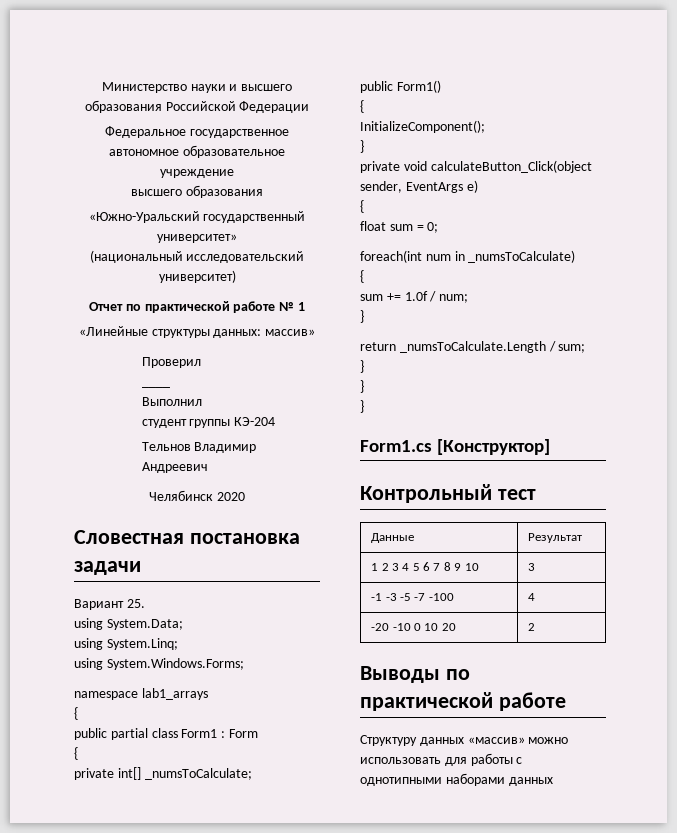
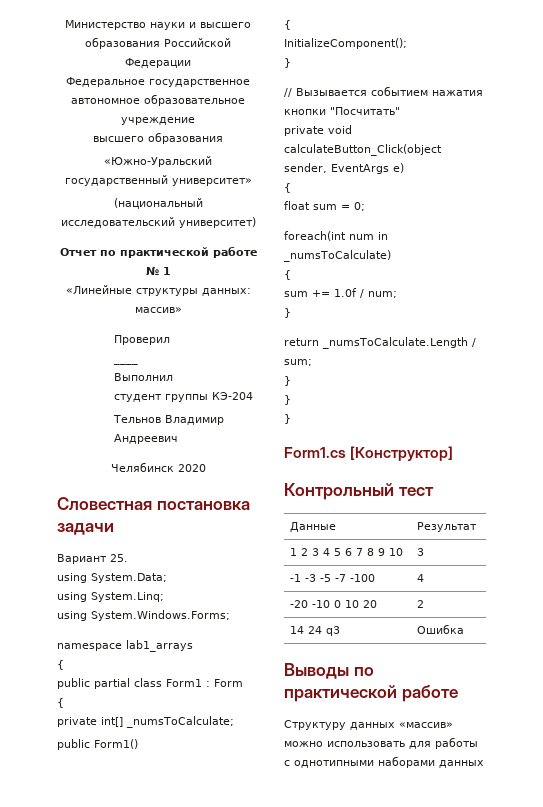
+ // Вызывается событием нажатия кнопки "Посчитать"
+ 14 24 q3 | Ошибка

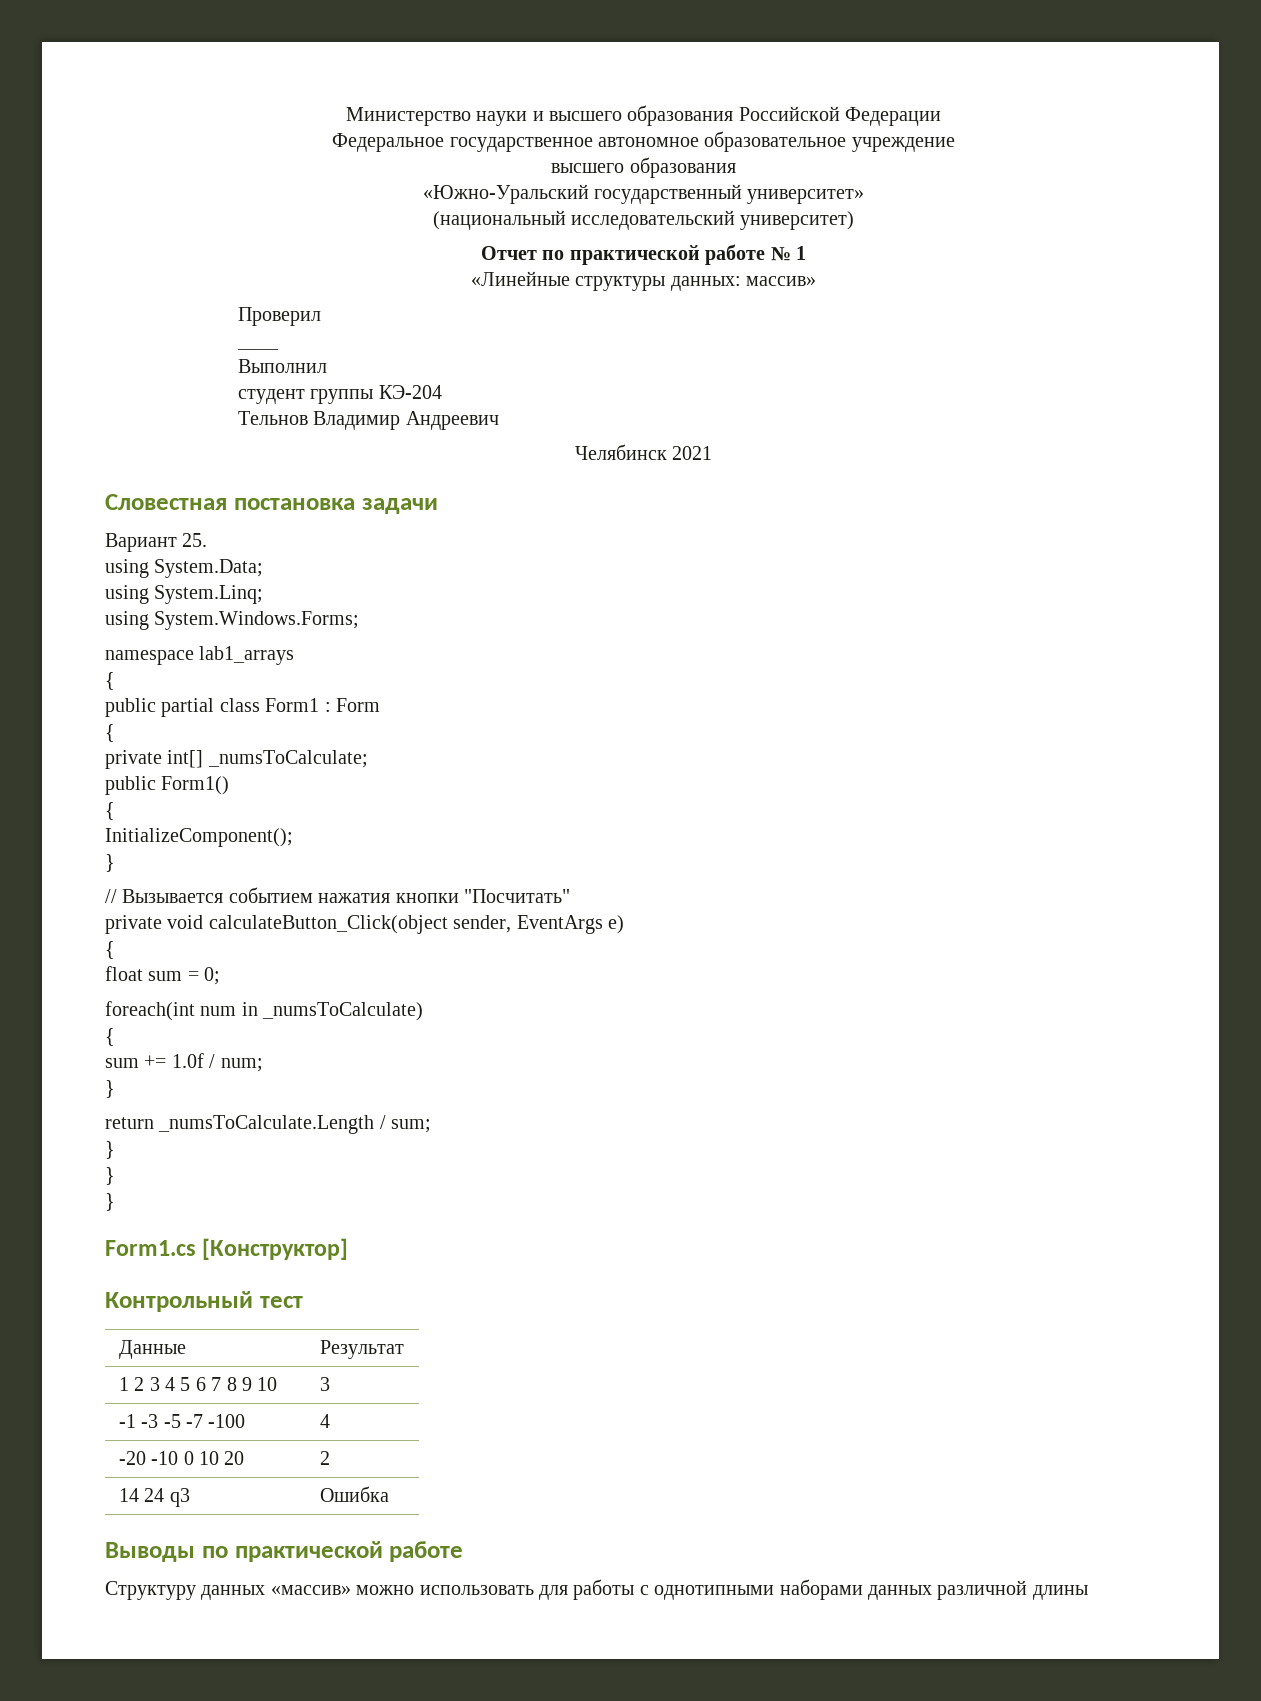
- Челябинск 2020
+ Челябинск 2021
- Структуру данных «массив» можно использовать для работы с однотипными наборами данных
+ Структуру данных «массив» можно использовать для работы с однотипными наборами данных различной длины

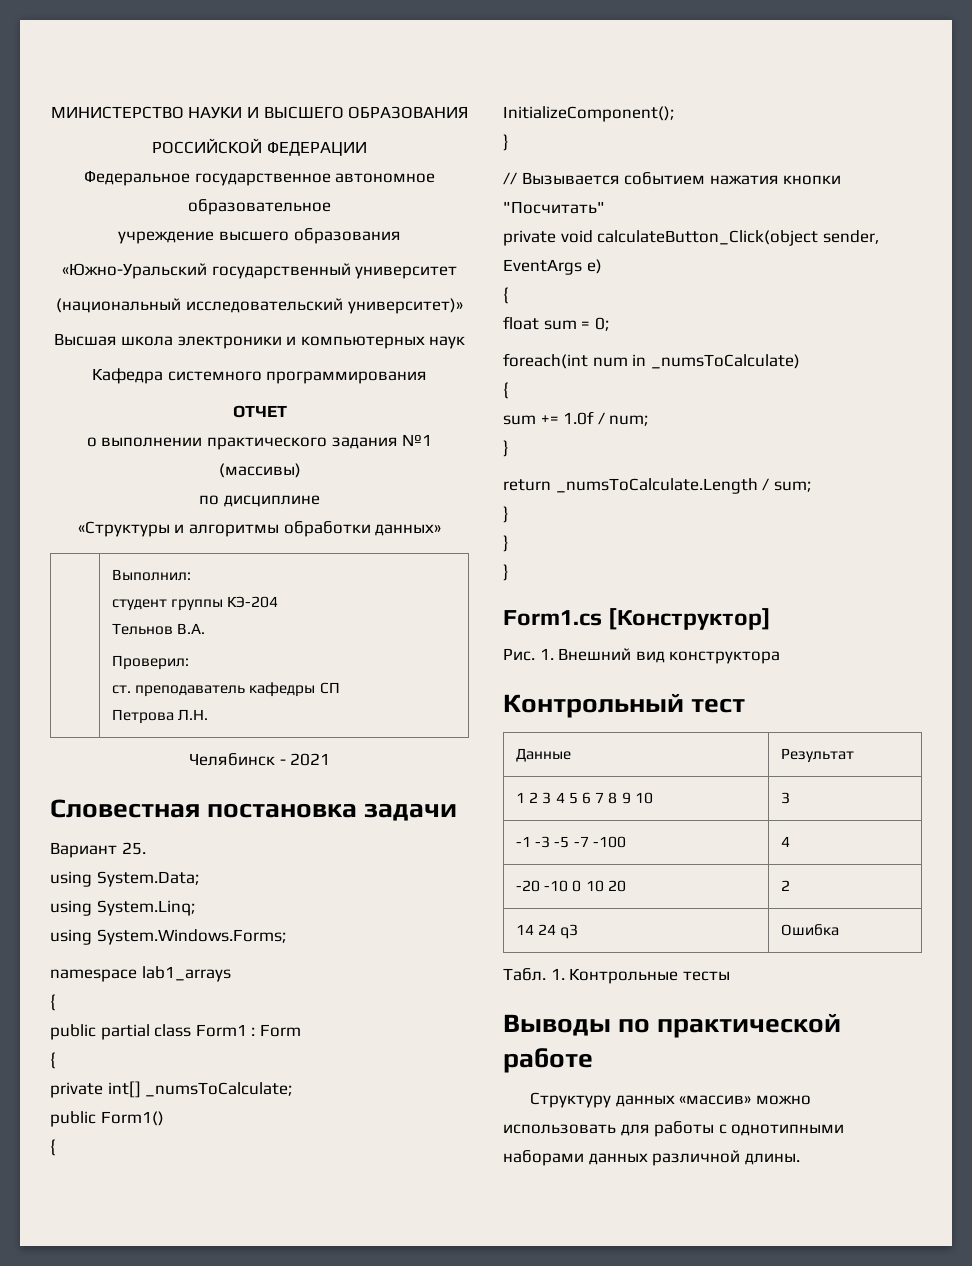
- Министерство науки и высшего образования Российской Федерации
+ МИНИСТЕРСТВО НАУКИ И ВЫСШЕГО ОБРАЗОВАНИЯ
+ РОССИЙСКОЙ ФЕДЕРАЦИИ
- Федеральное государственное автономное образовательное учреждение
- высшего образования
+ Федеральное государственное автономное образовательное
+ учреждение высшего образования
- «Южно-Уральский государственный университет»
+ «Южно-Уральский государственный университет
- (национальный исследовательский университет)
- Отчет по практической работе № 1
- «Линейные структуры данных: массив»
- Проверил
- ____
- Выполнил
+ (национальный исследовательский университет)»
+ Высшая школа электроники и компьютерных наук
+ Кафедра системного программирования
+ ОТЧЕТ
+ о выполнении практического задания №1 (массивы)
+ по дисциплине
+ «Структуры и алгоритмы обработки данных»
+ | Выполнил:
  студент группы КЭ-204
- Тельнов Владимир Андреевич
+ Тельнов В.А.
+ Проверил:
+ ст. преподаватель кафедры СП
+ Петрова Л.Н.
- Челябинск 2021
+ Челябинск - 2021
+ Рис. 1. Внешний вид конструктора
+ Табл. 1. Контрольные тесты
- Структуру данных «массив» можно использовать для работы с однотипными наборами данных различной длины
+ Структуру данных «массив» можно использовать для работы с однотипными наборами данных различной длины.

